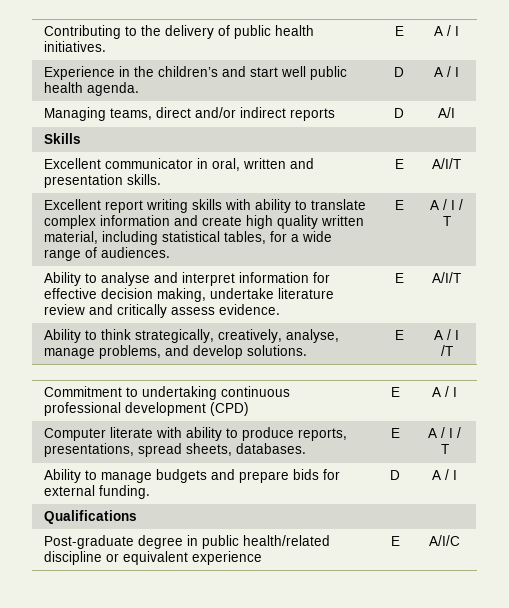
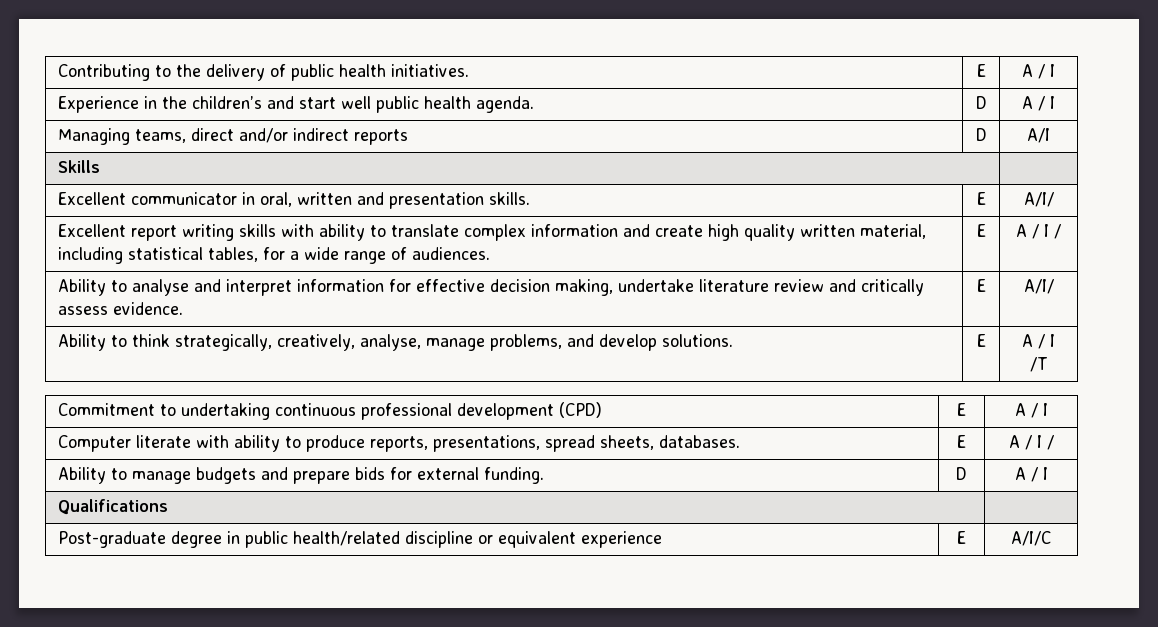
- Excellent communicator in oral, written and presentation skills. | E | A/I/T
+ Excellent communicator in oral, written and presentation skills. | E | A/I/
- Excellent report writing skills with ability to translate complex information and create high quality written material, including statistical tables, for a wide range of audiences. | E | A / I / T
+ Excellent report writing skills with ability to translate complex information and create high quality written material, including statistical tables, for a wide range of audiences. | E | A / I /
- Ability to analyse and interpret information for effective decision making, undertake literature review and critically assess evidence. | E | A/I/T
+ Ability to analyse and interpret information for effective decision making, undertake literature review and critically assess evidence. | E | A/I/
- Computer literate with ability to produce reports, presentations, spread sheets, databases. | E | A / I / T
+ Computer literate with ability to produce reports, presentations, spread sheets, databases. | E | A / I /

